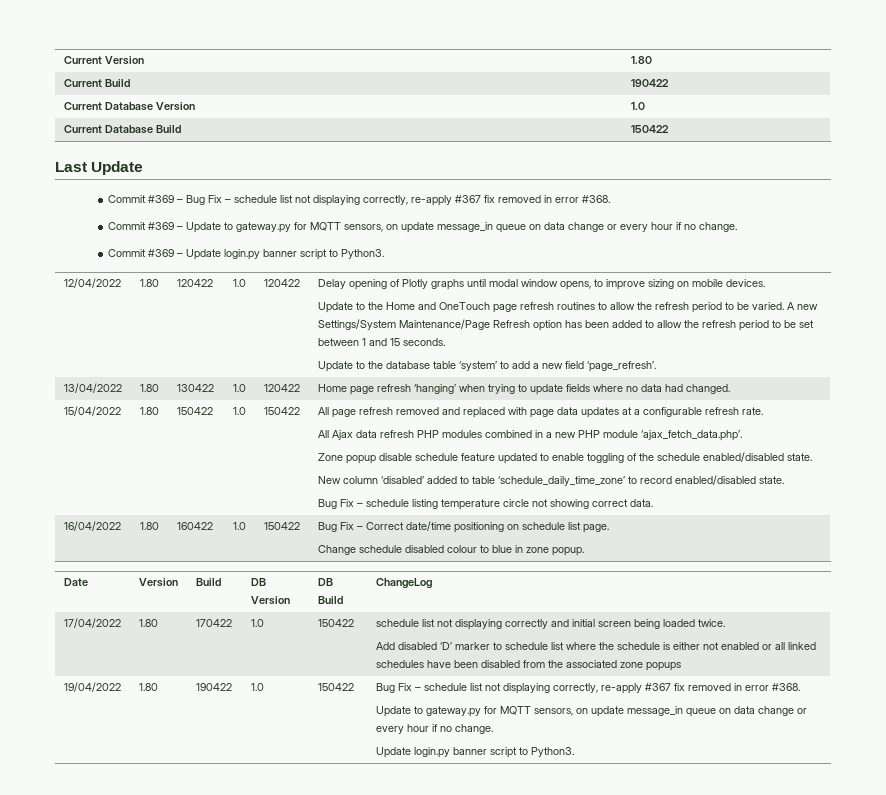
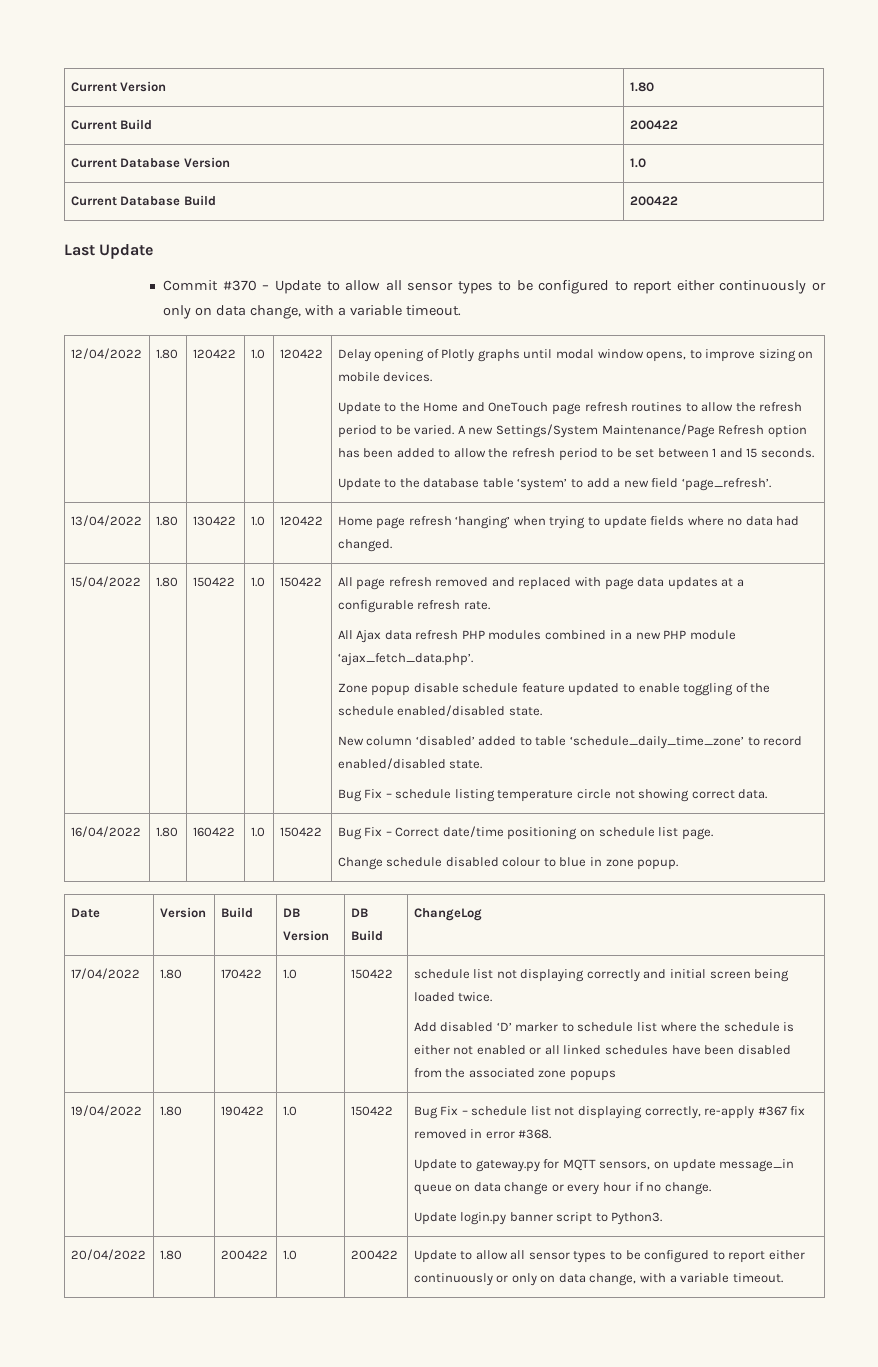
- Current Build | 190422
+ Current Build | 200422
- Current Database Build | 150422
+ Current Database Build | 200422
- Commit #369 – Bug Fix – schedule list not displaying correctly, re-apply #367 fix removed in error #368.
- Commit #369 – Update to gateway.py for MQTT sensors, on update message_in queue on data change or every hour if no change.
- Commit #369 – Update login.py banner script to Python3.
+ Commit #370 – Update to allow all sensor types to be configured to report either continuously or only on data change, with a variable timeout.
+ 20/04/2022 | 1.80 | 200422 | 1.0 | 200422 | Update to allow all sensor types to be configured to report either continuously or only on data change, with a variable timeout.

